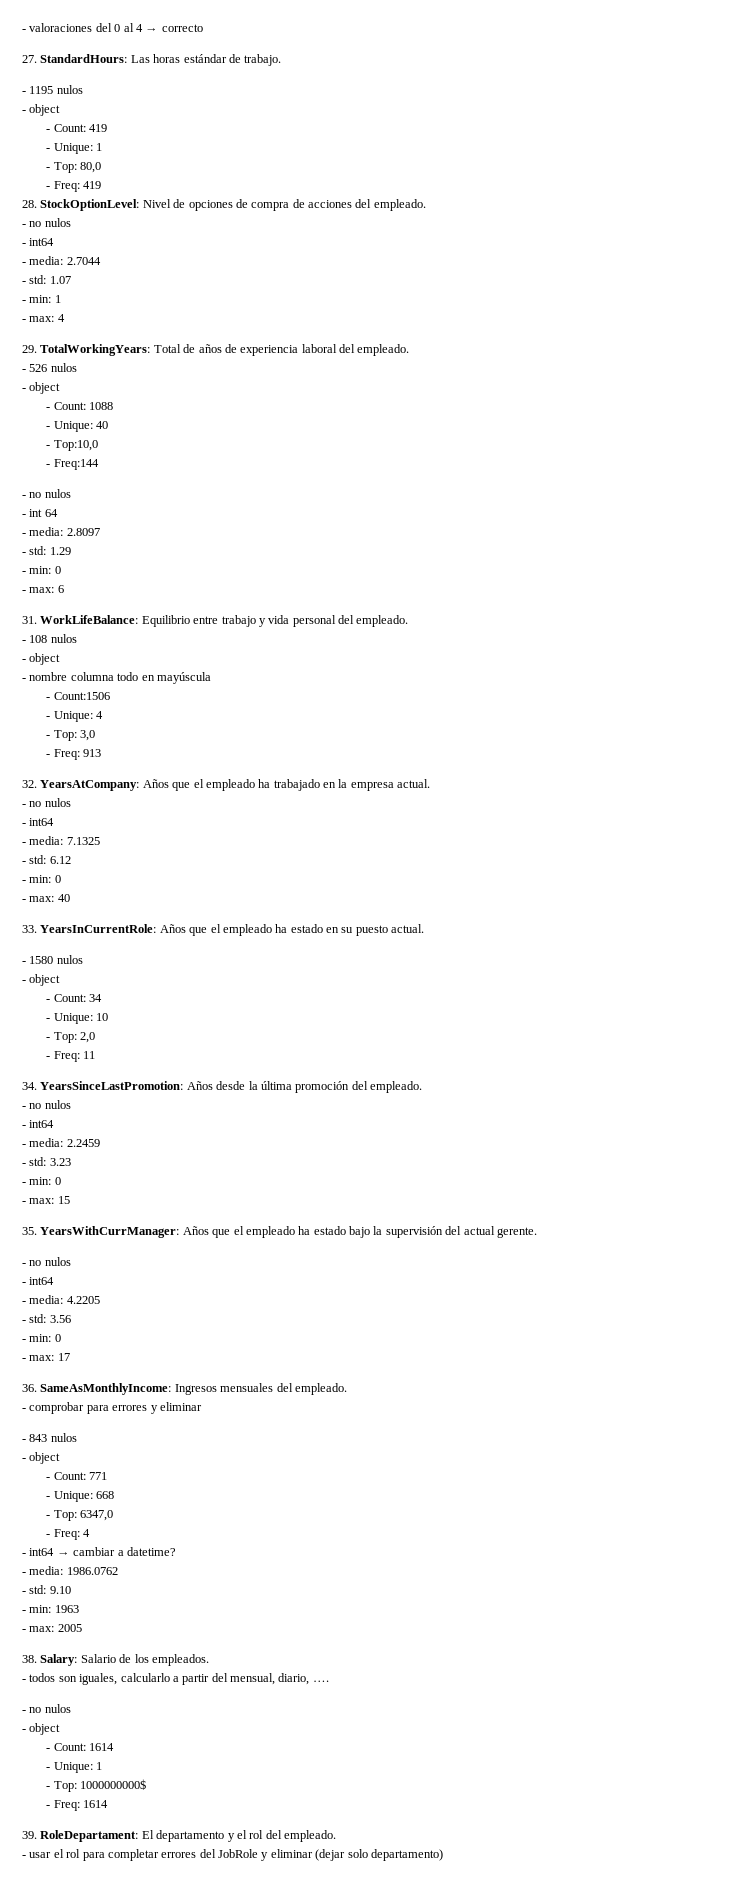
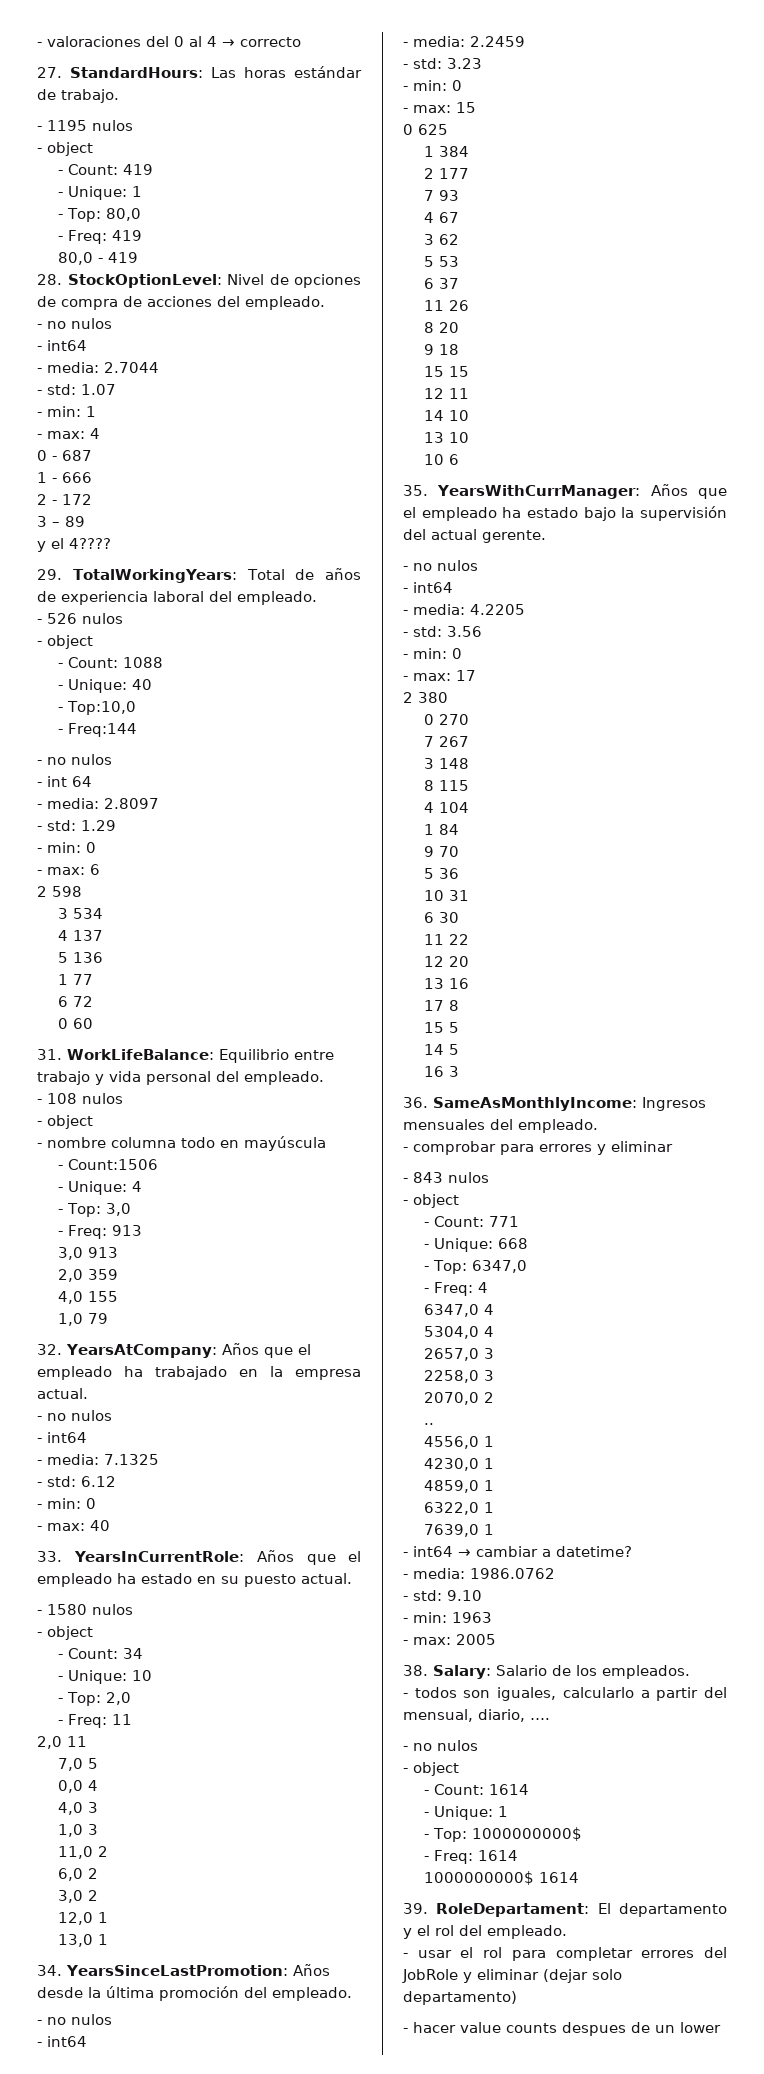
+ 80,0 - 419
+ 0 - 687
+ 1 - 666
+ 2 - 172
+ 3 – 89
+ y el 4????
+ 2 598
+ 3 534
+ 4 137
+ 5 136
+ 1 77
+ 6 72
+ 0 60
+ 3,0 913
+ 2,0 359
+ 4,0 155
+ 1,0 79
+ 2,0 11
+ 7,0 5
+ 0,0 4
+ 4,0 3
+ 1,0 3
+ 11,0 2
+ 6,0 2
+ 3,0 2
+ 12,0 1
+ 13,0 1
+ 0 625
+ 1 384
+ 2 177
+ 7 93
+ 4 67
+ 3 62
+ 5 53
+ 6 37
+ 11 26
+ 8 20
+ 9 18
+ 15 15
+ 12 11
+ 14 10
+ 13 10
+ 10 6
+ 2 380
+ 0 270
+ 7 267
+ 3 148
+ 8 115
+ 4 104
+ 1 84
+ 9 70
+ 5 36
+ 10 31
+ 6 30
+ 11 22
+ 12 20
+ 13 16
+ 17 8
+ 15 5
+ 14 5
+ 16 3
+ 6347,0 4
+ 5304,0 4
+ 2657,0 3
+ 2258,0 3
+ 2070,0 2
+ ..
+ 4556,0 1
+ 4230,0 1
+ 4859,0 1
+ 6322,0 1
+ 7639,0 1
+ 1000000000$ 1614
+ - hacer value counts despues de un lower

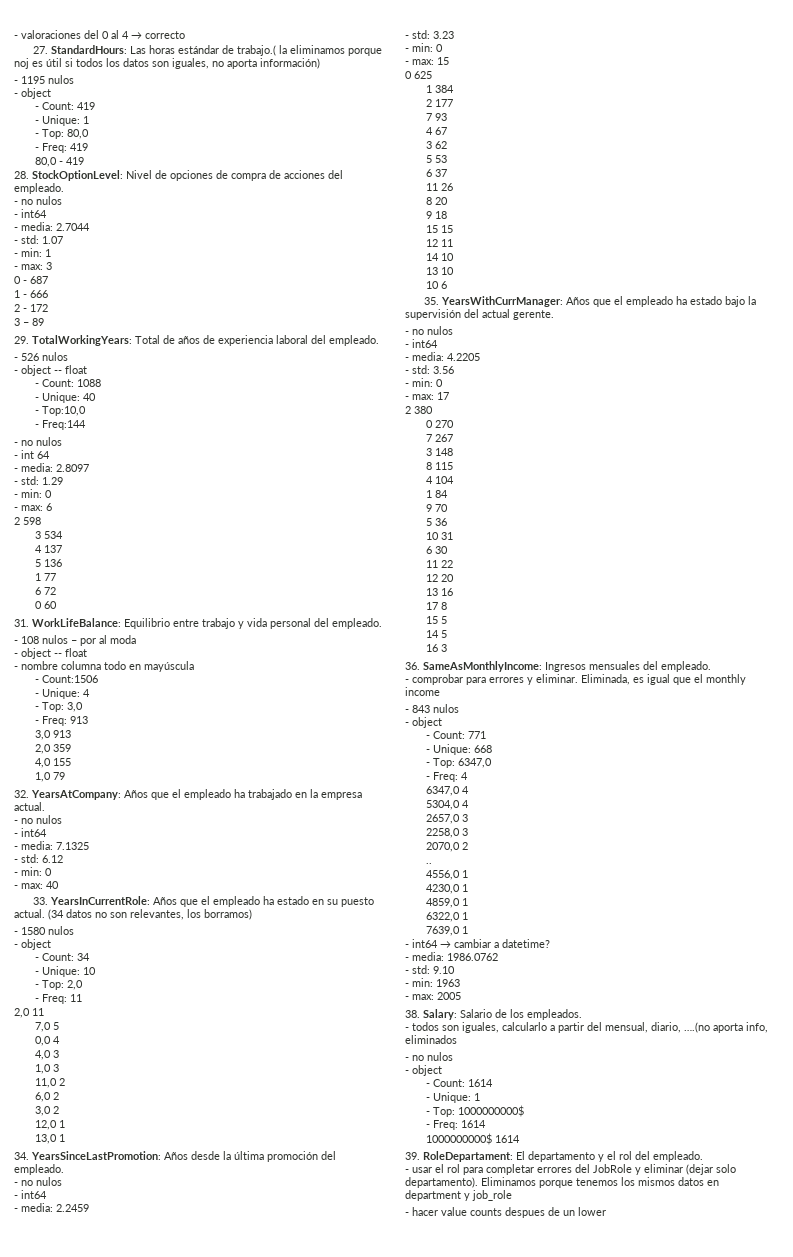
- 27. StandardHours: Las horas estándar de trabajo.
+ 27. StandardHours: Las horas estándar de trabajo.( la eliminamos porque noj es útil si todos los datos son iguales, no aporta información)
- - max: 4
+ - max: 3
- y el 4????
  - 526 nulos
- - object
+ - object -- float
- - 108 nulos
- - object
+ - 108 nulos – por al moda
+ - object -- float
+ (34 datos no son relevantes, los borramos)
- - comprobar para errores y eliminar
+ - comprobar para errores y eliminar. Eliminada, es igual que el monthly income
- - todos son iguales, calcularlo a partir del mensual, diario, ….
+ - todos son iguales, calcularlo a partir del mensual, diario, ….(no aporta info, eliminados
- - usar el rol para completar errores del JobRole y eliminar (dejar solo departamento)
+ - usar el rol para completar errores del JobRole y eliminar (dejar solo departamento). Eliminamos porque tenemos los mismos datos en department y job_role

